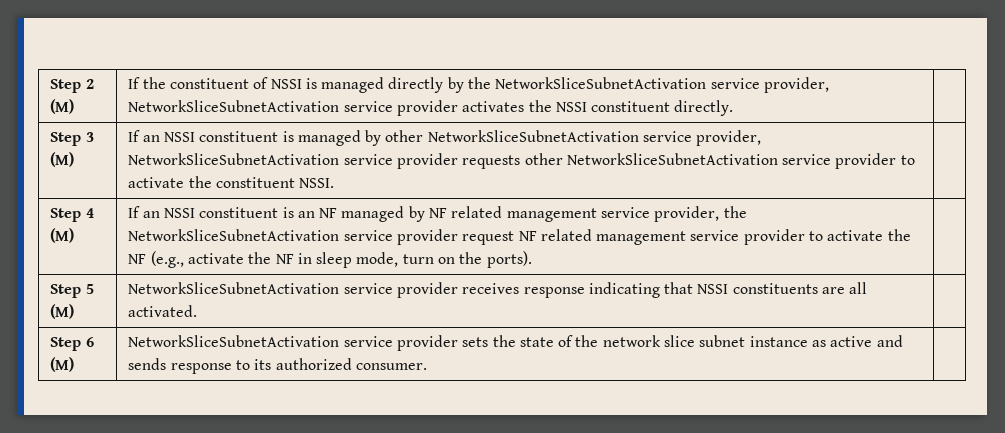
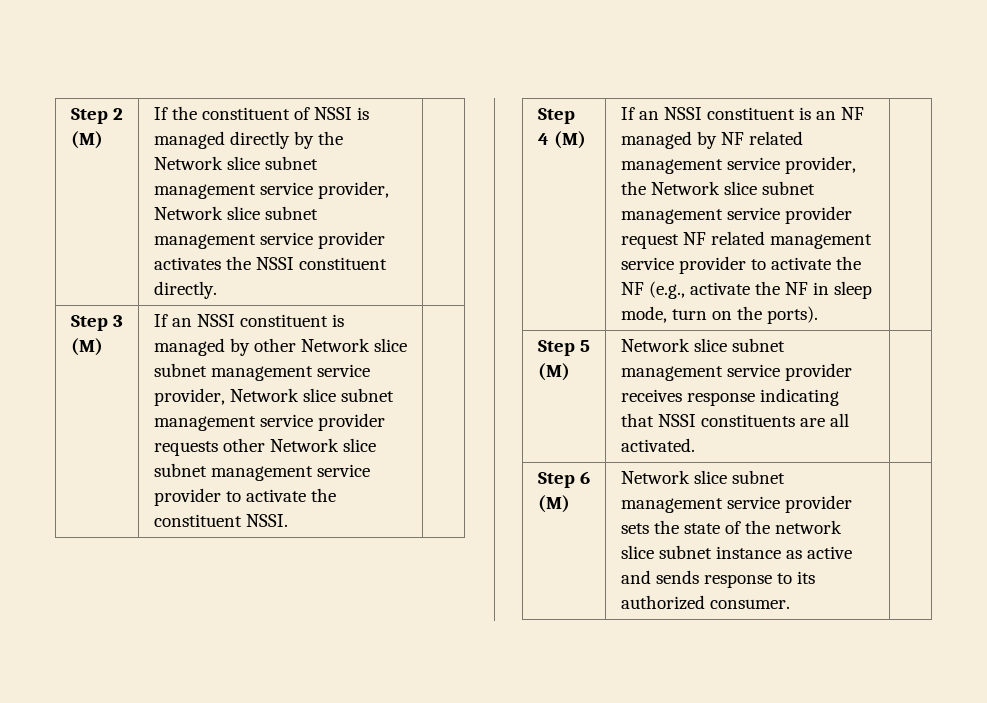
- Step 2 (M) | If the constituent of NSSI is managed directly by the NetworkSliceSubnetActivation service provider, NetworkSliceSubnetActivation service provider activates the NSSI constituent directly. |
+ Step 2 (M) | If the constituent of NSSI is managed directly by the Network slice subnet management service provider, Network slice subnet management service provider activates the NSSI constituent directly. |
- Step 3 (M) | If an NSSI constituent is managed by other NetworkSliceSubnetActivation service provider, NetworkSliceSubnetActivation service provider requests other NetworkSliceSubnetActivation service provider to activate the constituent NSSI. |
+ Step 3 (M) | If an NSSI constituent is managed by other Network slice subnet management service provider, Network slice subnet management service provider requests other Network slice subnet management service provider to activate the constituent NSSI. |
- If an NSSI constituent is an NF managed by NF related management service provider, the NetworkSliceSubnetActivation service provider request NF related management service provider to activate the NF (e.g., activate the NF in sleep mode, turn on the ports).
+ If an NSSI constituent is an NF managed by NF related management service provider, the Network slice subnet management service provider request NF related management service provider to activate the NF (e.g., activate the NF in sleep mode, turn on the ports).
- Step 5 (M) | NetworkSliceSubnetActivation service provider receives response indicating that NSSI constituents are all activated. |
+ Step 5 (M) | Network slice subnet management service provider receives response indicating that NSSI constituents are all activated. |
- Step 6 (M) | NetworkSliceSubnetActivation service provider sets the state of the network slice subnet instance as active and sends response to its authorized consumer. |
+ Step 6 (M) | Network slice subnet management service provider sets the state of the network slice subnet instance as active and sends response to its authorized consumer. |

